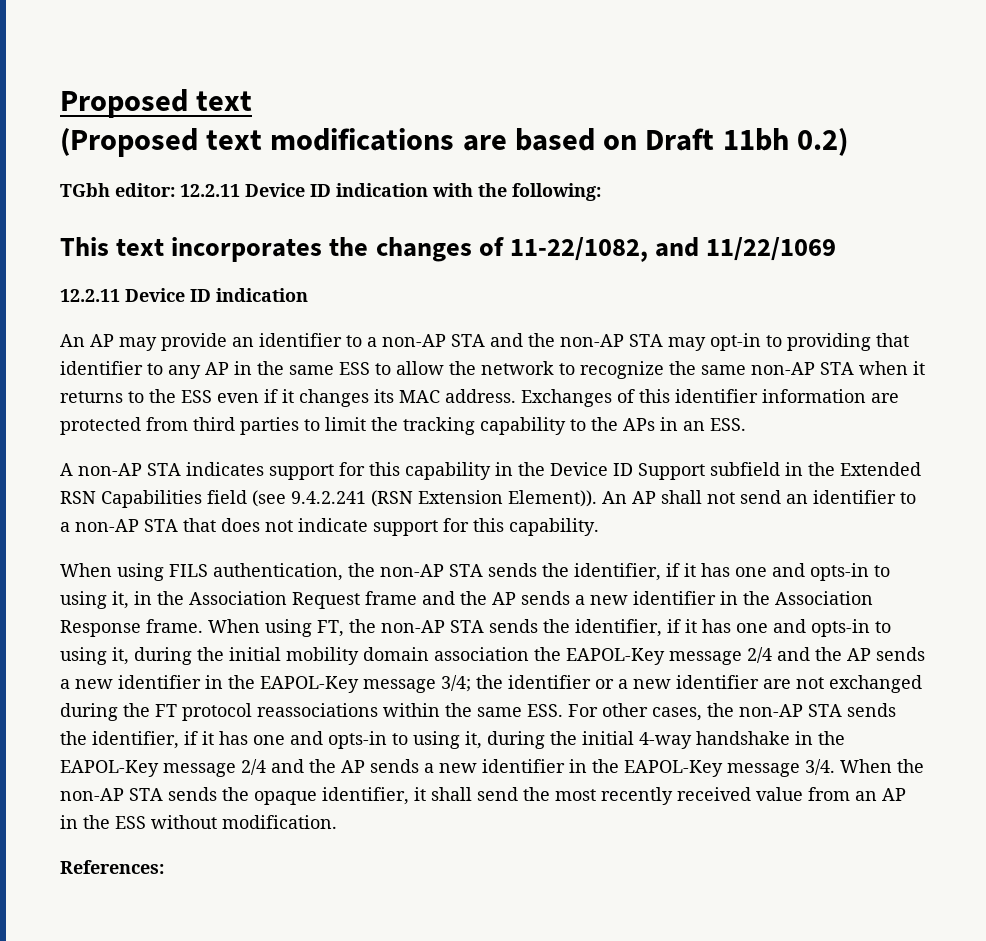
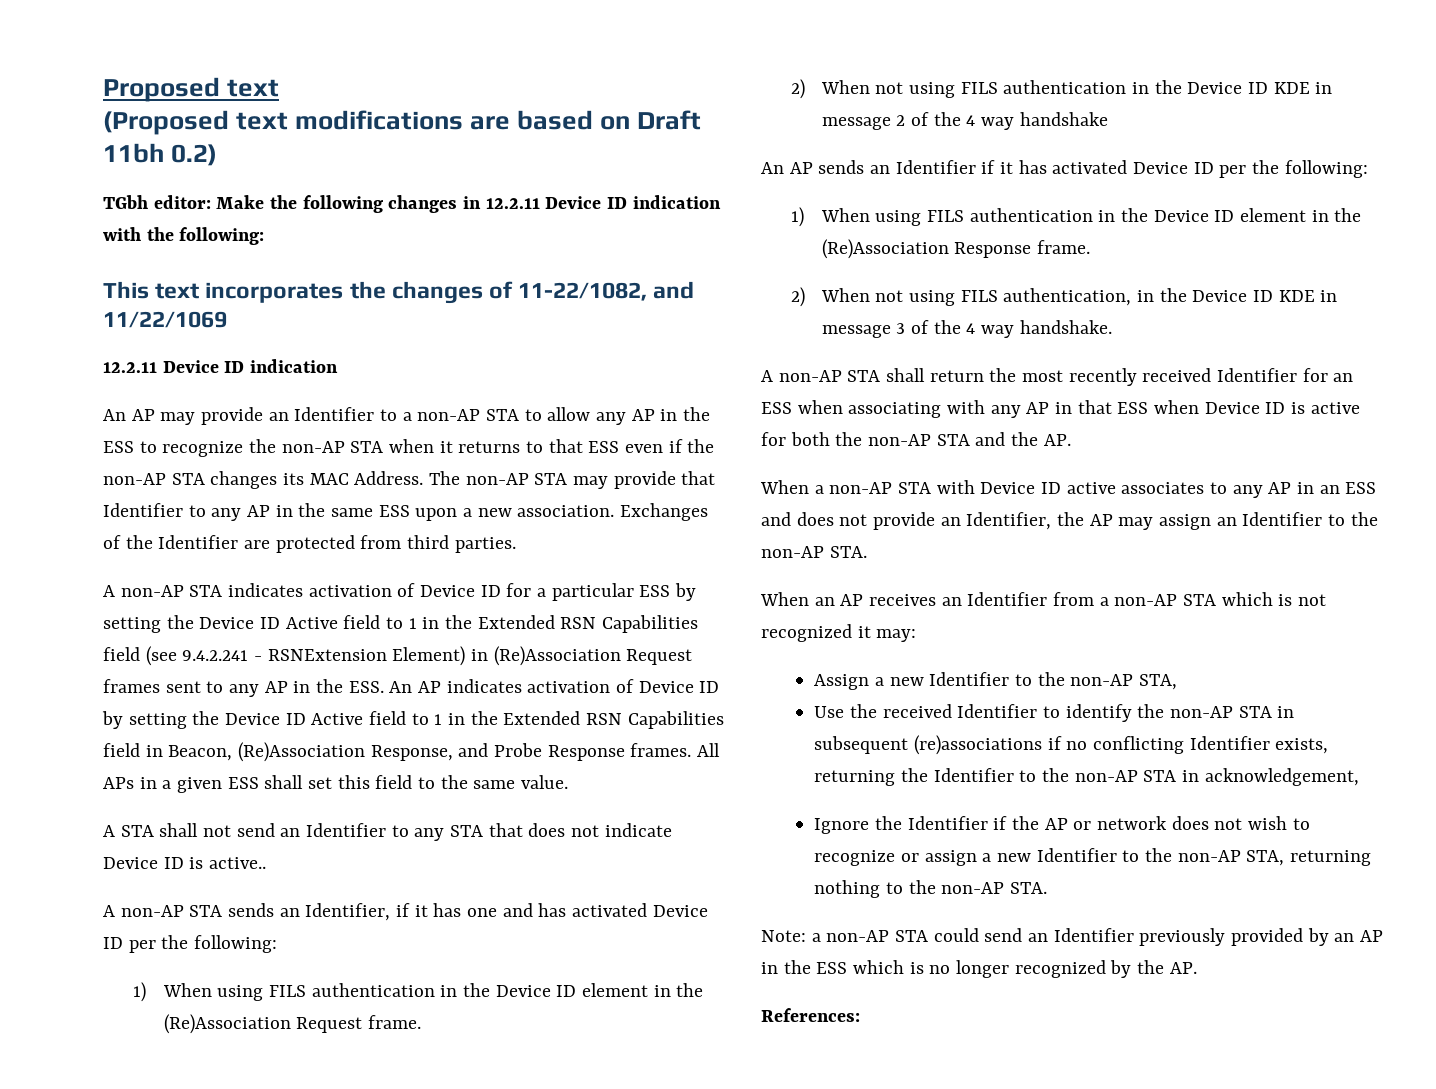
- TGbh editor: 12.2.11 Device ID indication with the following:
+ TGbh editor: Make the following changes in 12.2.11 Device ID indication with the following:
- An AP may provide an identifier to a non-AP STA and the non-AP STA may opt-in to providing that identifier to any AP in the same ESS to allow the network to recognize the same non-AP STA when it returns to the ESS even if it changes its MAC address. Exchanges of this identifier information are protected from third parties to limit the tracking capability to the APs in an ESS.
- A non-AP STA indicates support for this capability in the Device ID Support subfield in the Extended RSN Capabilities field (see 9.4.2.241 (RSN Extension Element)). An AP shall not send an identifier to a non-AP STA that does not indicate support for this capability.
- When using FILS authentication, the non-AP STA sends the identifier, if it has one and opts-in to using it, in the Association Request frame and the AP sends a new identifier in the Association Response frame. When using FT, the non-AP STA sends the identifier, if it has one and opts-in to using it, during the initial mobility domain association the EAPOL-Key message 2/4 and the AP sends a new identifier in the EAPOL-Key message 3/4; the identifier or a new identifier are not exchanged during the FT protocol reassociations within the same ESS. For other cases, the non-AP STA sends the identifier, if it has one and opts-in to using it, during the initial 4-way handshake in the EAPOL-Key message 2/4 and the AP sends a new identifier in the EAPOL-Key message 3/4. When the non-AP STA sends the opaque identifier, it shall send the most recently received value from an AP in the ESS without modification.
+ An AP may provide an Identifier to a non-AP STA to allow any AP in the ESS to recognize the non-AP STA when it returns to that ESS even if the non-AP STA changes its MAC Address. The non-AP STA may provide that Identifier to any AP in the same ESS upon a new association. Exchanges of the Identifier are protected from third parties.
+ A non-AP STA indicates activation of Device ID for a particular ESS by setting the Device ID Active field to 1 in the Extended RSN Capabilities field (see 9.4.2.241 - RSNExtension Element) in (Re)Association Request frames sent to any AP in the ESS. An AP indicates activation of Device ID by setting the Device ID Active field to 1 in the Extended RSN Capabilities field in Beacon, (Re)Association Response, and Probe Response frames. All APs in a given ESS shall set this field to the same value.
+ A STA shall not send an Identifier to any STA that does not indicate Device ID is active..
+ A non-AP STA sends an Identifier, if it has one and has activated Device ID per the following:
+ 1) When using FILS authentication in the Device ID element in the (Re)Association Request frame.
+ 2) When not using FILS authentication in the Device ID KDE in message 2 of the 4 way handshake
+ An AP sends an Identifier if it has activated Device ID per the following:
+ 1) When using FILS authentication in the Device ID element in the (Re)Association Response frame.
+ 2) When not using FILS authentication, in the Device ID KDE in message 3 of the 4 way handshake.
+ A non-AP STA shall return the most recently received Identifier for an ESS when associating with any AP in that ESS when Device ID is active for both the non-AP STA and the AP.
+ When a non-AP STA with Device ID active associates to any AP in an ESS and does not provide an Identifier, the AP may assign an Identifier to the non-AP STA.
+ When an AP receives an Identifier from a non-AP STA which is not recognized it may:
+ Assign a new Identifier to the non-AP STA,
+ Use the received Identifier to identify the non-AP STA in subsequent (re)associations if no conflicting Identifier exists, returning the Identifier to the non-AP STA in acknowledgement,
+ Ignore the Identifier if the AP or network does not wish to recognize or assign a new Identifier to the non-AP STA, returning nothing to the non-AP STA.
+ Note: a non-AP STA could send an Identifier previously provided by an AP in the ESS which is no longer recognized by the AP.

